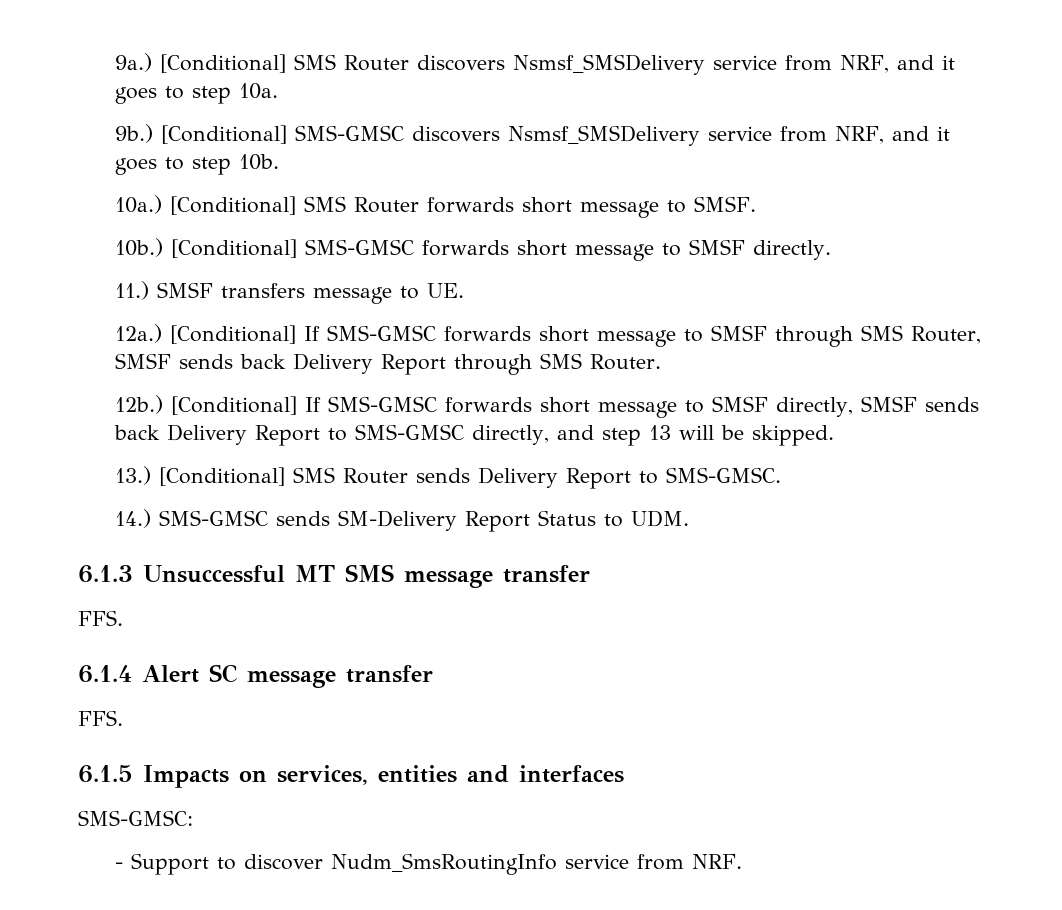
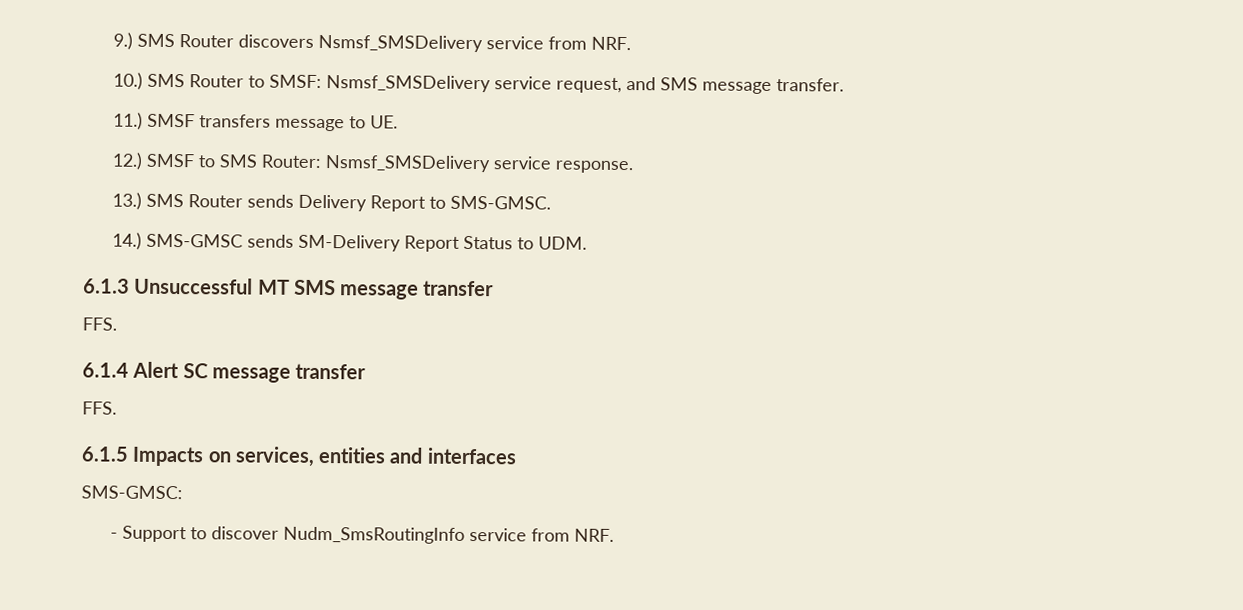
- 9a.) [Conditional] SMS Router discovers Nsmsf_SMSDelivery service from NRF, and it goes to step 10a.
- 9b.) [Conditional] SMS-GMSC discovers Nsmsf_SMSDelivery service from NRF, and it goes to step 10b.
- 10a.) [Conditional] SMS Router forwards short message to SMSF.
- 10b.) [Conditional] SMS-GMSC forwards short message to SMSF directly.
+ 9.) SMS Router discovers Nsmsf_SMSDelivery service from NRF.
+ 10.) SMS Router to SMSF: Nsmsf_SMSDelivery service request, and SMS message transfer.
- 12a.) [Conditional] If SMS-GMSC forwards short message to SMSF through SMS Router, SMSF sends back Delivery Report through SMS Router.
- 12b.) [Conditional] If SMS-GMSC forwards short message to SMSF directly, SMSF sends back Delivery Report to SMS-GMSC directly, and step 13 will be skipped.
+ 12.) SMSF to SMS Router: Nsmsf_SMSDelivery service response.
- 13.) [Conditional] SMS Router sends Delivery Report to SMS-GMSC.
+ 13.) SMS Router sends Delivery Report to SMS-GMSC.

